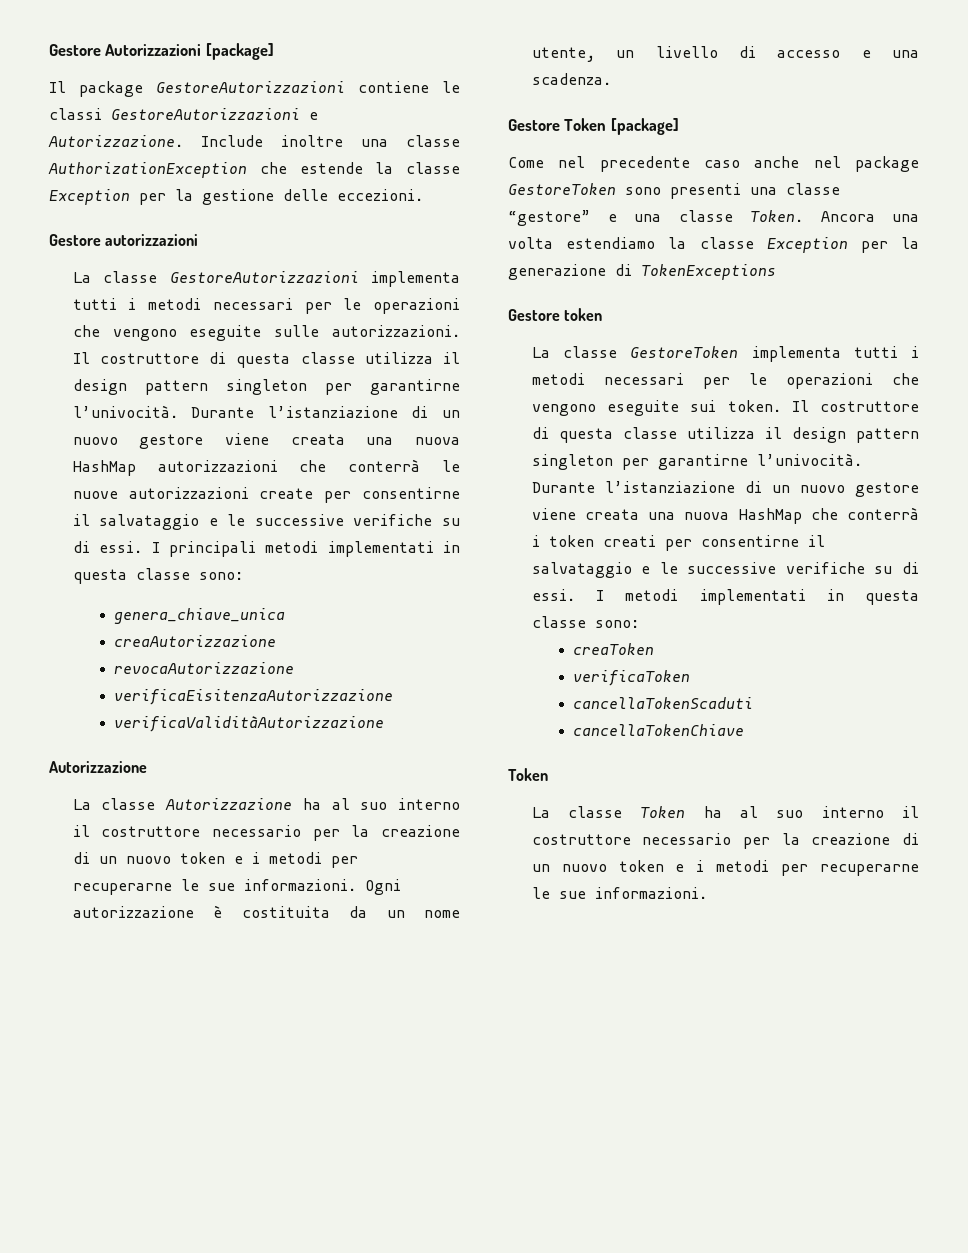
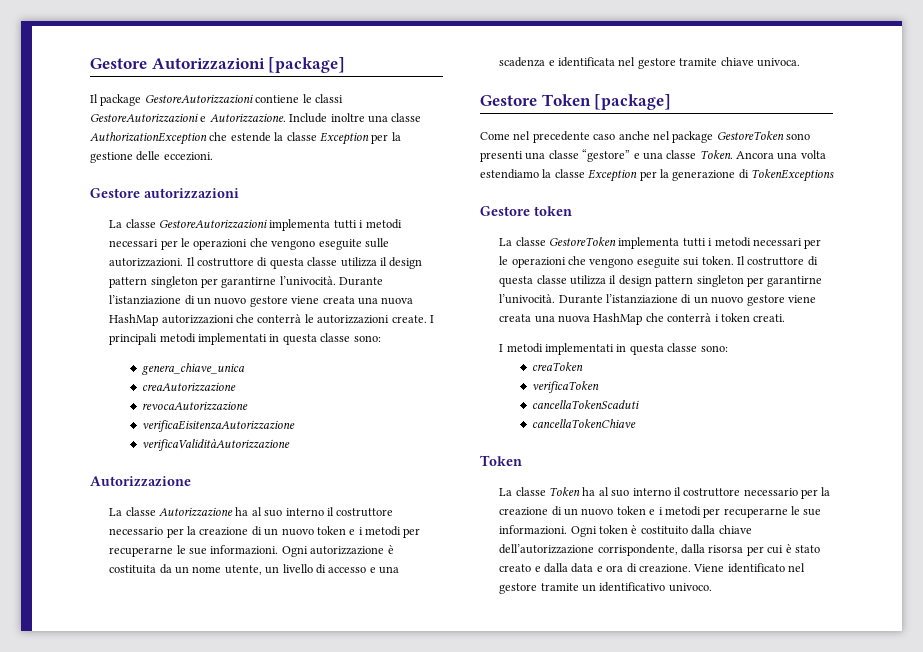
- Durante l’istanziazione di un nuovo gestore viene creata una nuova HashMap autorizzazioni che conterrà le nuove autorizzazioni create per consentirne il salvataggio e le successive verifiche su di essi.
+ Durante l’istanziazione di un nuovo gestore viene creata una nuova HashMap autorizzazioni che conterrà le autorizzazioni create.
- Ogni autorizzazione è costituita da un nome utente, un livello di accesso e una scadenza.
+ Ogni autorizzazione è costituita da un nome utente, un livello di accesso e una scadenza e identificata nel gestore tramite chiave univoca.
- Durante l’istanziazione di un nuovo gestore viene creata una nuova HashMap che conterrà i token creati per consentirne il salvataggio e le successive verifiche su di essi. I metodi implementati in questa classe sono:
+ Durante l’istanziazione di un nuovo gestore viene creata una nuova HashMap che conterrà i token creati.
+ I metodi implementati in questa classe sono:
+ Ogni token è costituito dalla chiave dell’autorizzazione corrispondente, dalla risorsa per cui è stato creato e dalla data e ora di creazione. Viene identificato nel gestore tramite un identificativo univoco.

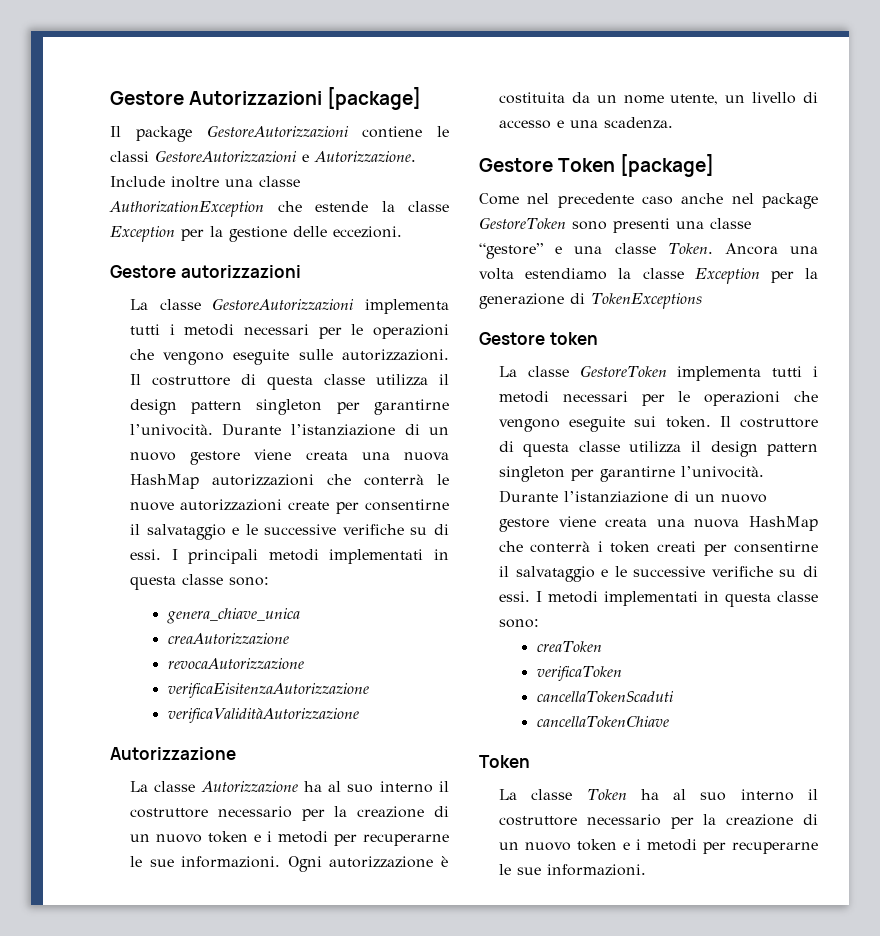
- Durante l’istanziazione di un nuovo gestore viene creata una nuova HashMap autorizzazioni che conterrà le autorizzazioni create.
+ Durante l’istanziazione di un nuovo gestore viene creata una nuova HashMap autorizzazioni che conterrà le nuove autorizzazioni create per consentirne il salvataggio e le successive verifiche su di essi.
- Ogni autorizzazione è costituita da un nome utente, un livello di accesso e una scadenza e identificata nel gestore tramite chiave univoca.
+ Ogni autorizzazione è costituita da un nome utente, un livello di accesso e una scadenza.
- Durante l’istanziazione di un nuovo gestore viene creata una nuova HashMap che conterrà i token creati.
- I metodi implementati in questa classe sono:
+ Durante l’istanziazione di un nuovo gestore viene creata una nuova HashMap che conterrà i token creati per consentirne il salvataggio e le successive verifiche su di essi. I metodi implementati in questa classe sono:
- Ogni token è costituito dalla chiave dell’autorizzazione corrispondente, dalla risorsa per cui è stato creato e dalla data e ora di creazione. Viene identificato nel gestore tramite un identificativo univoco.

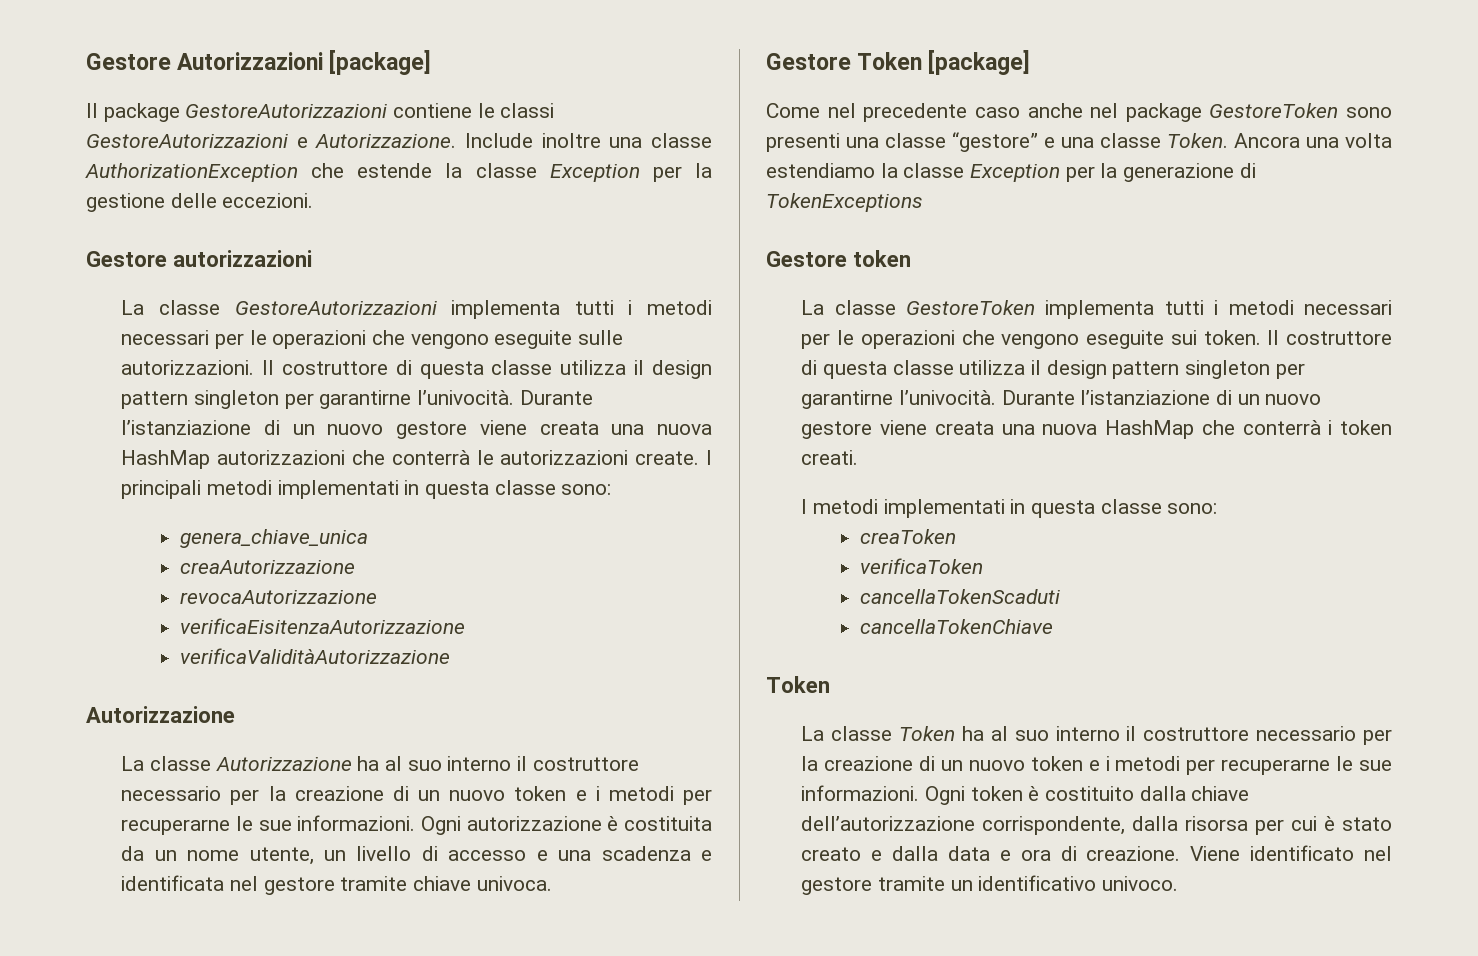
- Durante l’istanziazione di un nuovo gestore viene creata una nuova HashMap autorizzazioni che conterrà le nuove autorizzazioni create per consentirne il salvataggio e le successive verifiche su di essi.
+ Durante l’istanziazione di un nuovo gestore viene creata una nuova HashMap autorizzazioni che conterrà le autorizzazioni create.
- Ogni autorizzazione è costituita da un nome utente, un livello di accesso e una scadenza.
+ Ogni autorizzazione è costituita da un nome utente, un livello di accesso e una scadenza e identificata nel gestore tramite chiave univoca.
- Durante l’istanziazione di un nuovo gestore viene creata una nuova HashMap che conterrà i token creati per consentirne il salvataggio e le successive verifiche su di essi. I metodi implementati in questa classe sono:
+ Durante l’istanziazione di un nuovo gestore viene creata una nuova HashMap che conterrà i token creati.
+ I metodi implementati in questa classe sono:
+ Ogni token è costituito dalla chiave dell’autorizzazione corrispondente, dalla risorsa per cui è stato creato e dalla data e ora di creazione. Viene identificato nel gestore tramite un identificativo univoco.

